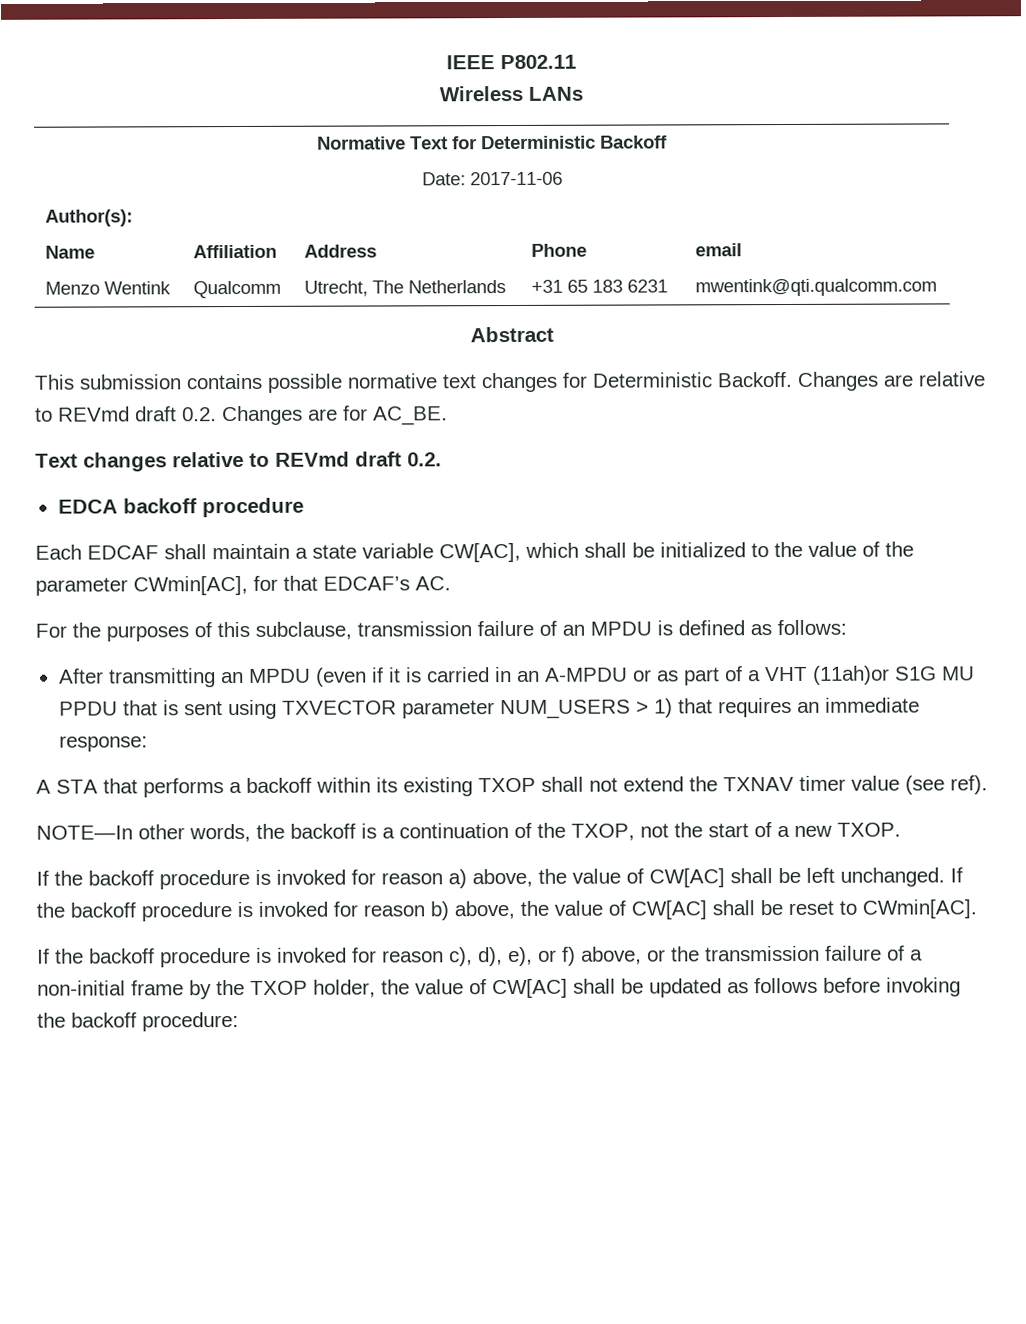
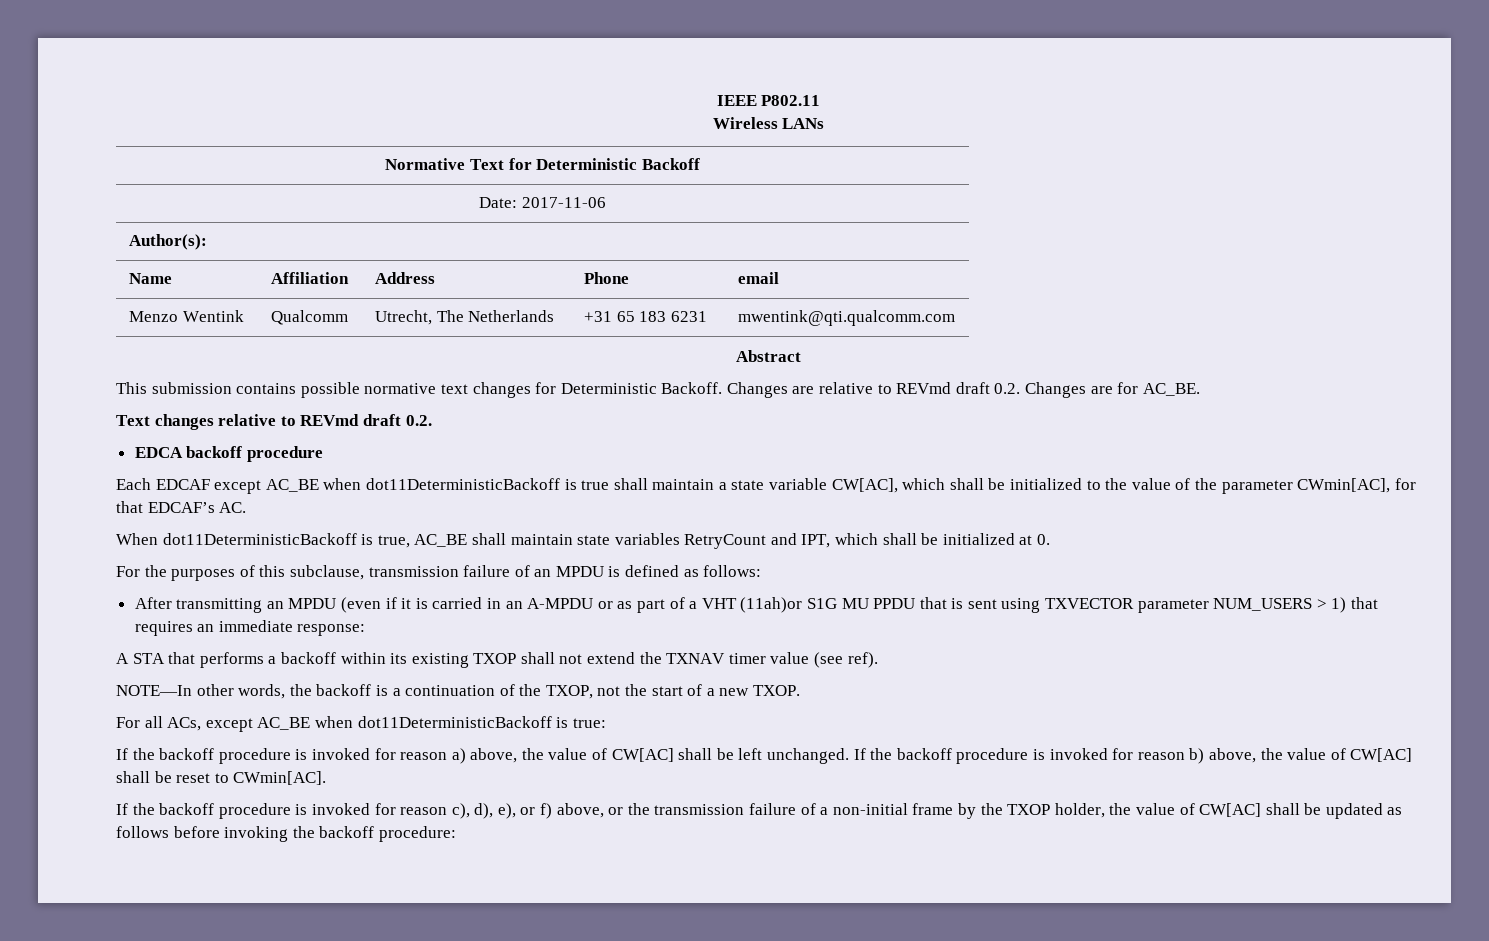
- Each EDCAF shall maintain a state variable CW[AC], which shall be initialized to the value of the parameter CWmin[AC], for that EDCAF’s AC.
+ Each EDCAF except AC_BE when dot11DeterministicBackoff is true shall maintain a state variable CW[AC], which shall be initialized to the value of the parameter CWmin[AC], for that EDCAF’s AC.
+ When dot11DeterministicBackoff is true, AC_BE shall maintain state variables RetryCount and IPT, which shall be initialized at 0.
+ For all ACs, except AC_BE when dot11DeterministicBackoff is true:

